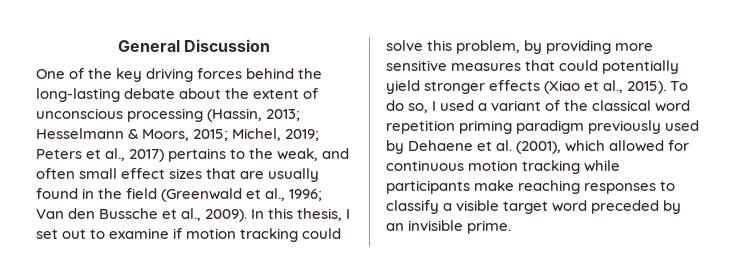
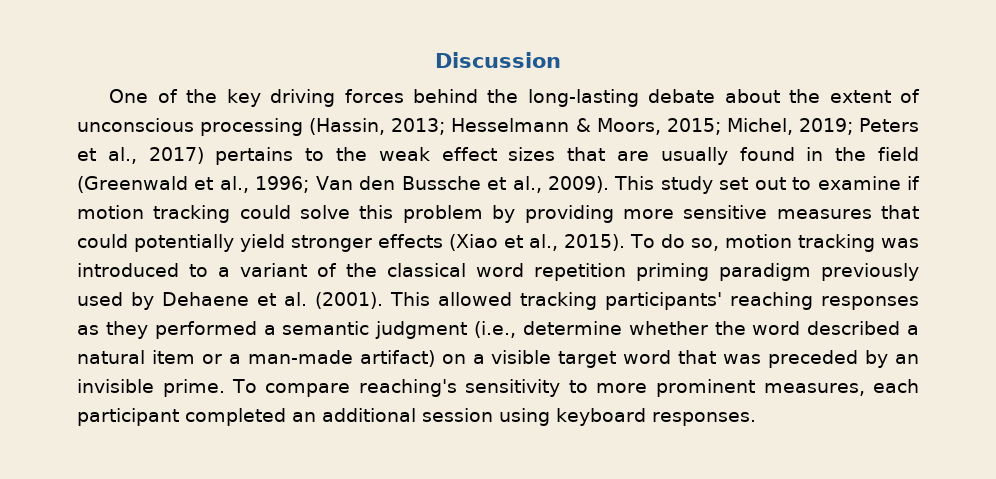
- General Discussion
+ Discussion
- One of the key driving forces behind the long-lasting debate about the extent of unconscious processing (Hassin, 2013; Hesselmann & Moors, 2015; Michel, 2019; Peters et al., 2017) pertains to the weak, and often small effect sizes that are usually found in the field (Greenwald et al., 1996; Van den Bussche et al., 2009).
+ One of the key driving forces behind the long-lasting debate about the extent of unconscious processing (Hassin, 2013; Hesselmann & Moors, 2015; Michel, 2019; Peters et al., 2017) pertains to the weak effect sizes that are usually found in the field (Greenwald et al., 1996; Van den Bussche et al., 2009).
- In this thesis, I set out to examine if motion tracking could solve this problem, by providing more sensitive measures that could potentially yield stronger effects (Xiao et al., 2015).
+ This study set out to examine if motion tracking could solve this problem by providing more sensitive measures that could potentially yield stronger effects (Xiao et al., 2015).
- To do so, I used a variant of the classical word repetition priming paradigm previously used by Dehaene et al. (2001), which allowed for continuous motion tracking while participants make reaching responses to classify a visible target word preceded by an invisible prime.
+ To do so, motion tracking was introduced to a variant of the classical word repetition priming paradigm previously used by Dehaene et al. (2001). This allowed tracking participants' reaching responses as they performed a semantic judgment (i.e., determine whether the word described a natural item or a man-made artifact) on a visible target word that was preceded by an invisible prime.
+ To compare reaching's sensitivity to more prominent measures, each participant completed an additional session using keyboard responses.

